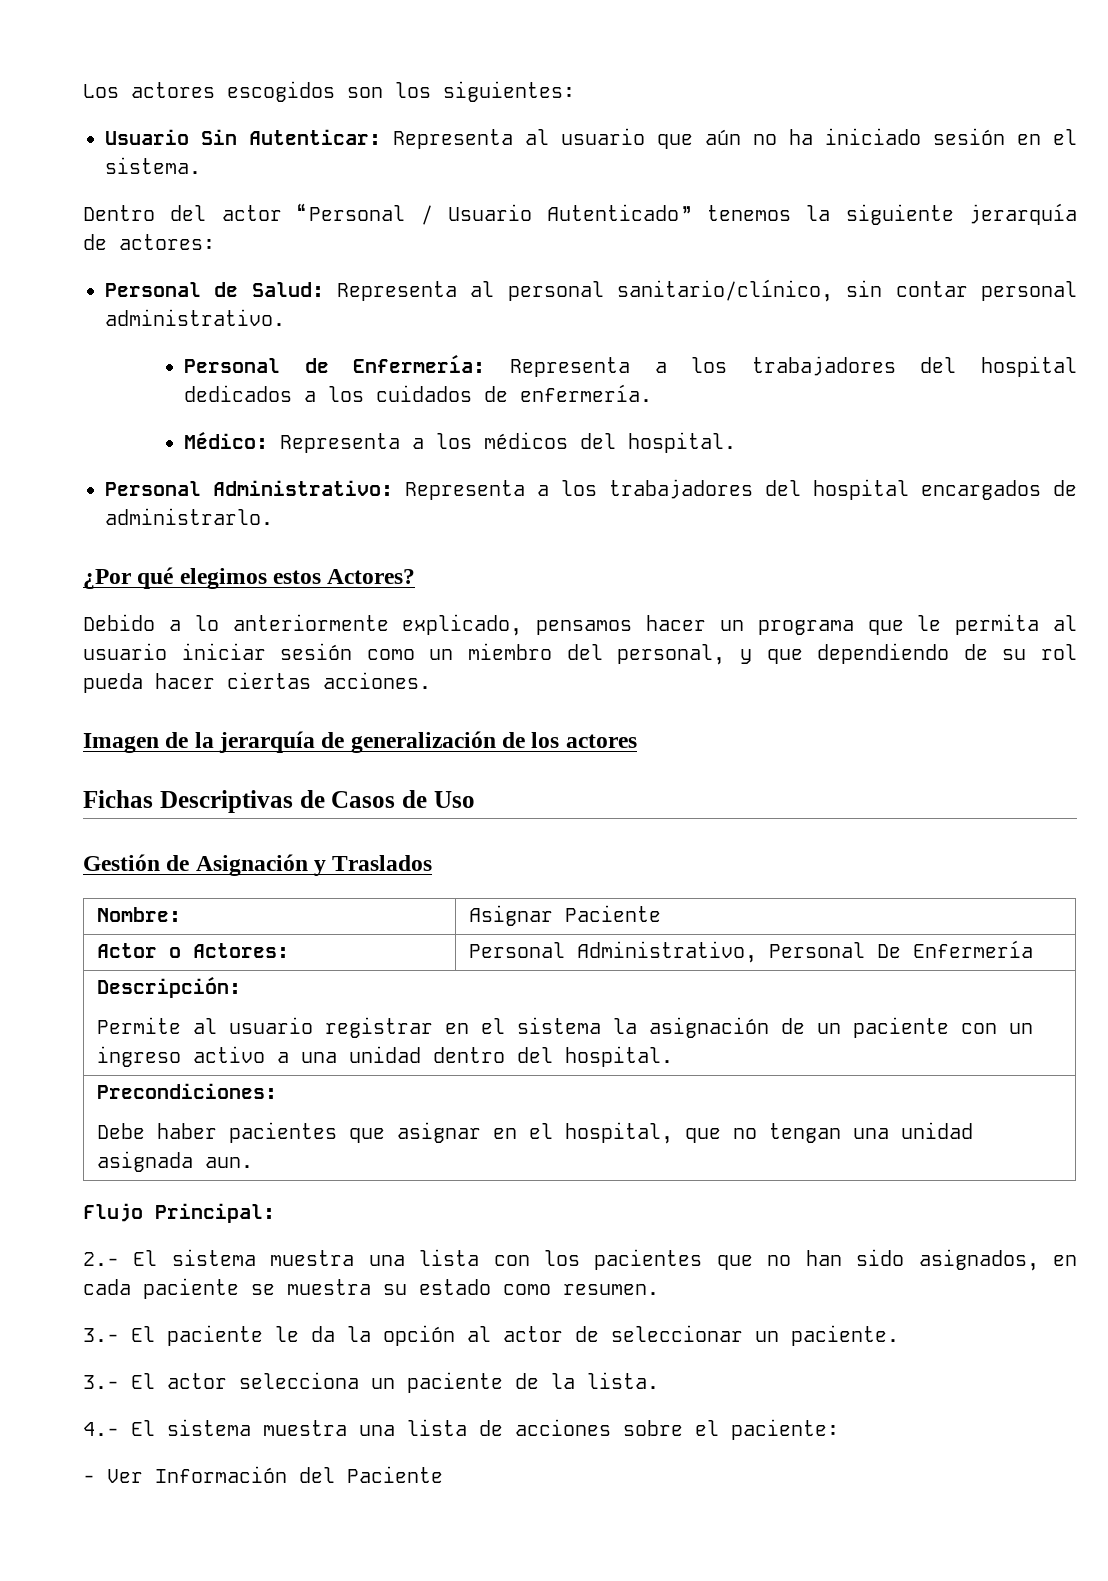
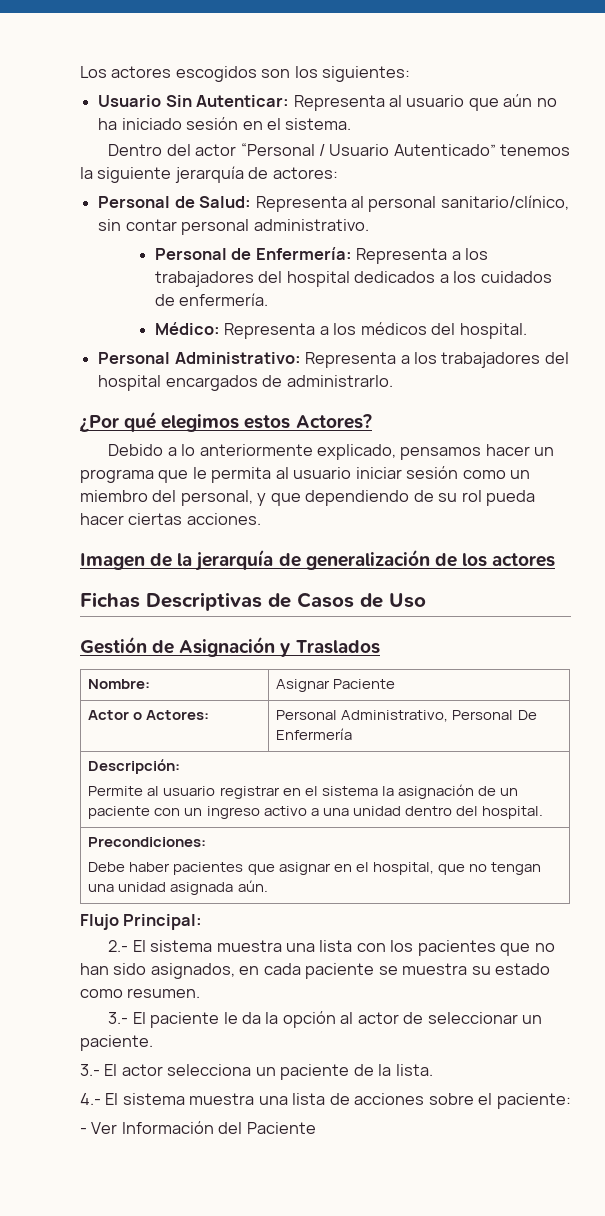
  Precondiciones:
- Debe haber pacientes que asignar en el hospital, que no tengan una unidad asignada aun.
+ Debe haber pacientes que asignar en el hospital, que no tengan una unidad asignada aún.

